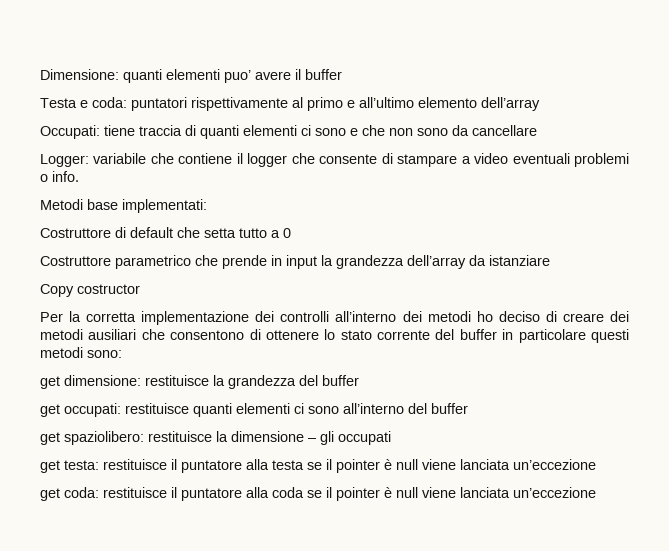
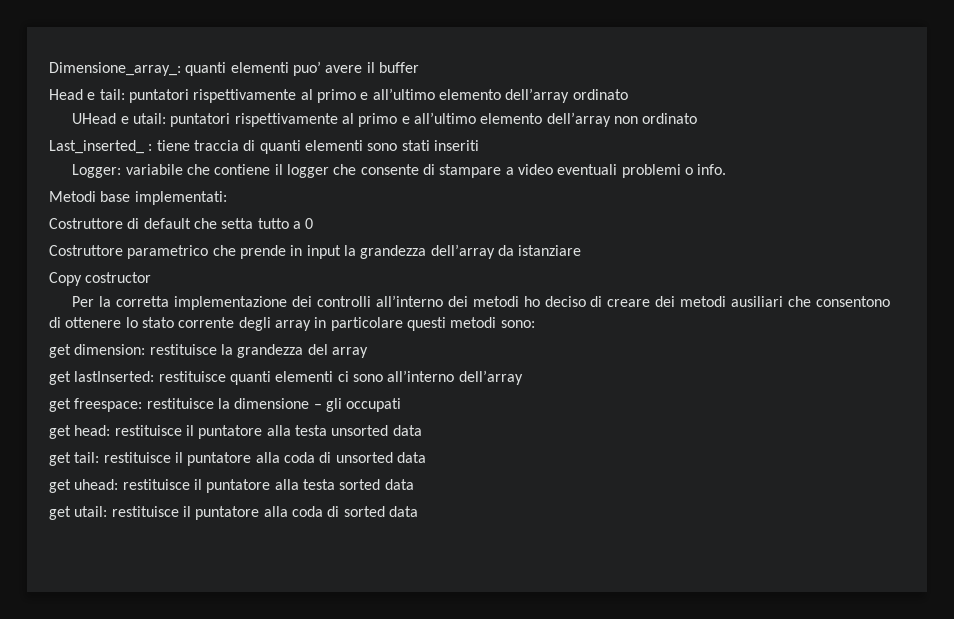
- Dimensione: quanti elementi puo’ avere il buffer
+ Dimensione_array_: quanti elementi puo’ avere il buffer
- Testa e coda: puntatori rispettivamente al primo e all’ultimo elemento dell’array
- Occupati: tiene traccia di quanti elementi ci sono e che non sono da cancellare
+ Head e tail: puntatori rispettivamente al primo e all’ultimo elemento dell’array ordinato
+ UHead e utail: puntatori rispettivamente al primo e all’ultimo elemento dell’array non ordinato
+ Last_inserted_ : tiene traccia di quanti elementi sono stati inseriti
- Per la corretta implementazione dei controlli all’interno dei metodi ho deciso di creare dei metodi ausiliari che consentono di ottenere lo stato corrente del buffer in particolare questi metodi sono:
+ Per la corretta implementazione dei controlli all’interno dei metodi ho deciso di creare dei metodi ausiliari che consentono di ottenere lo stato corrente degli array in particolare questi metodi sono:
- get dimensione: restituisce la grandezza del buffer
- get occupati: restituisce quanti elementi ci sono all’interno del buffer
- get spaziolibero: restituisce la dimensione – gli occupati
+ get dimension: restituisce la grandezza del array
+ get lastInserted: restituisce quanti elementi ci sono all’interno dell’array
+ get freespace: restituisce la dimensione – gli occupati
- get testa: restituisce il puntatore alla testa se il pointer è null viene lanciata un’eccezione
- get coda: restituisce il puntatore alla coda se il pointer è null viene lanciata un’eccezione
+ get head: restituisce il puntatore alla testa unsorted data
+ get tail: restituisce il puntatore alla coda di unsorted data
+ get uhead: restituisce il puntatore alla testa sorted data
+ get utail: restituisce il puntatore alla coda di sorted data

